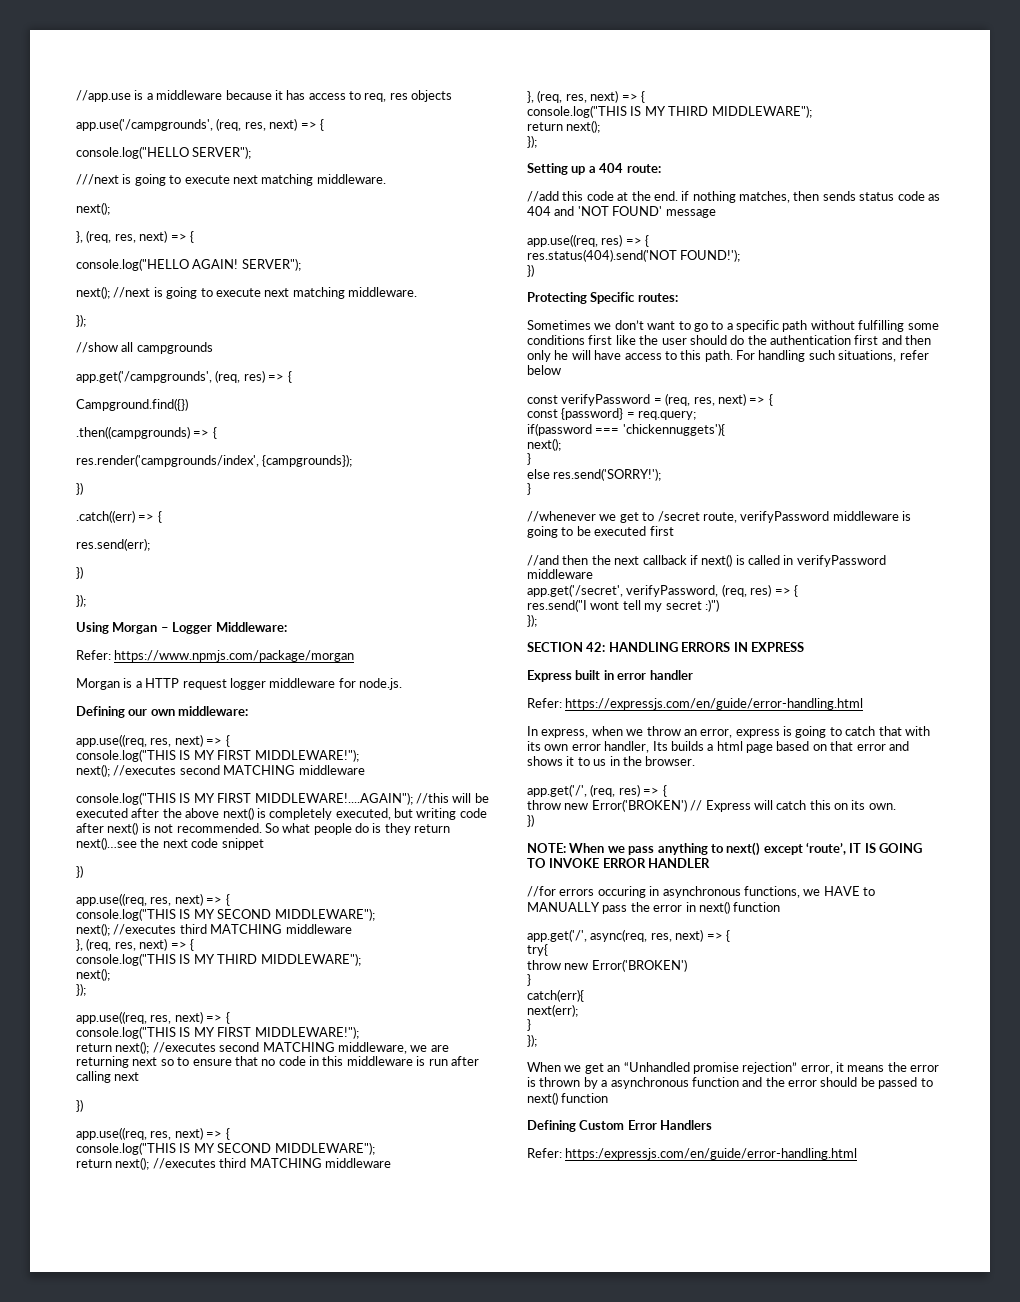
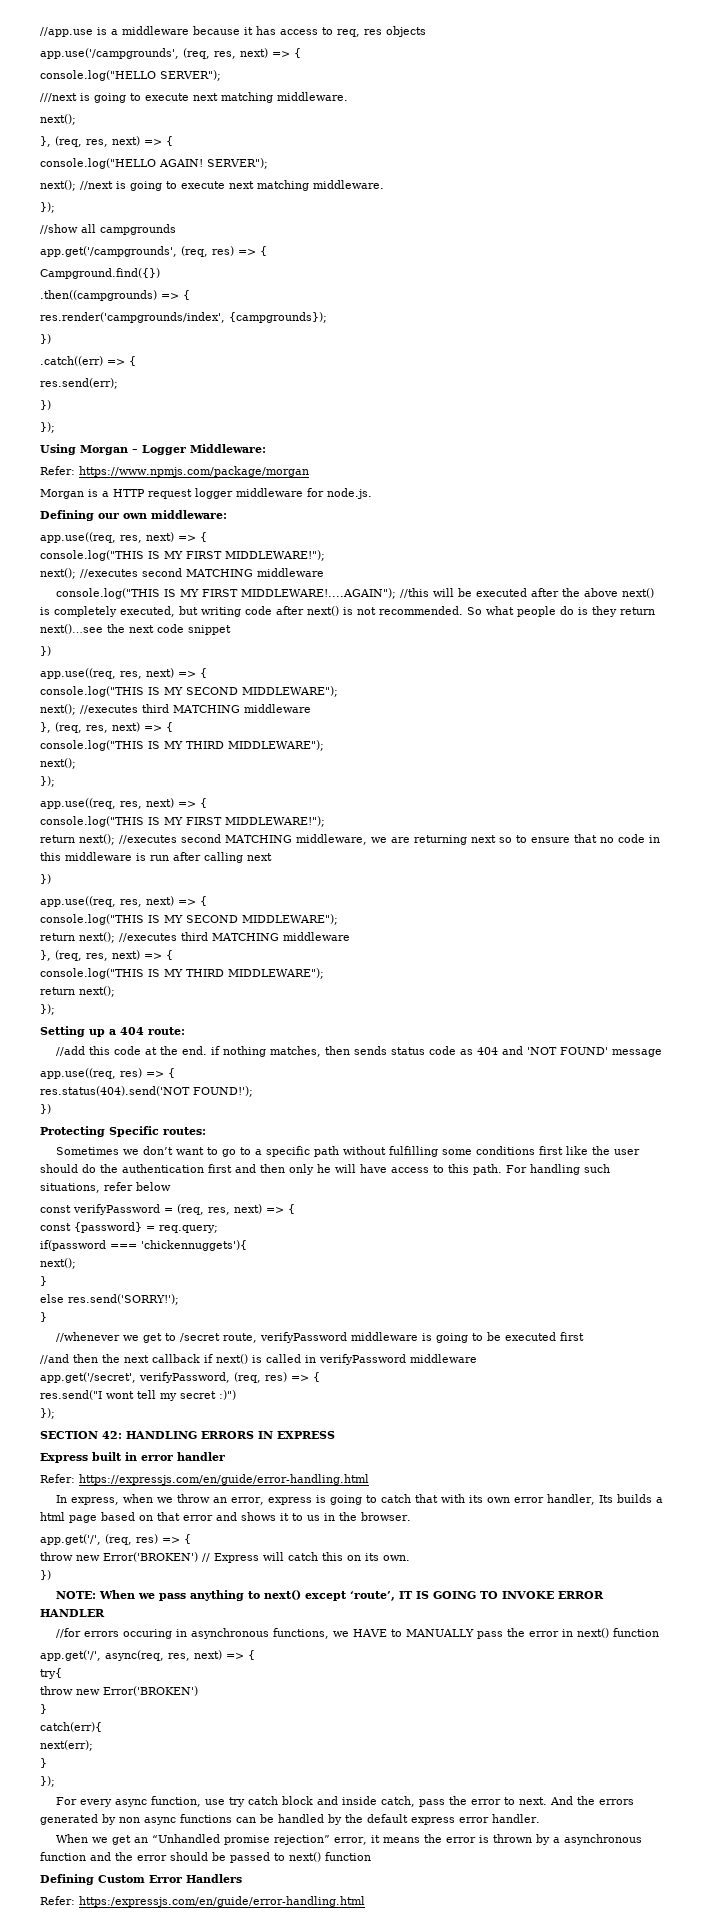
+ For every async function, use try catch block and inside catch, pass the error to next. And the errors generated by non async functions can be handled by the default express error handler.

